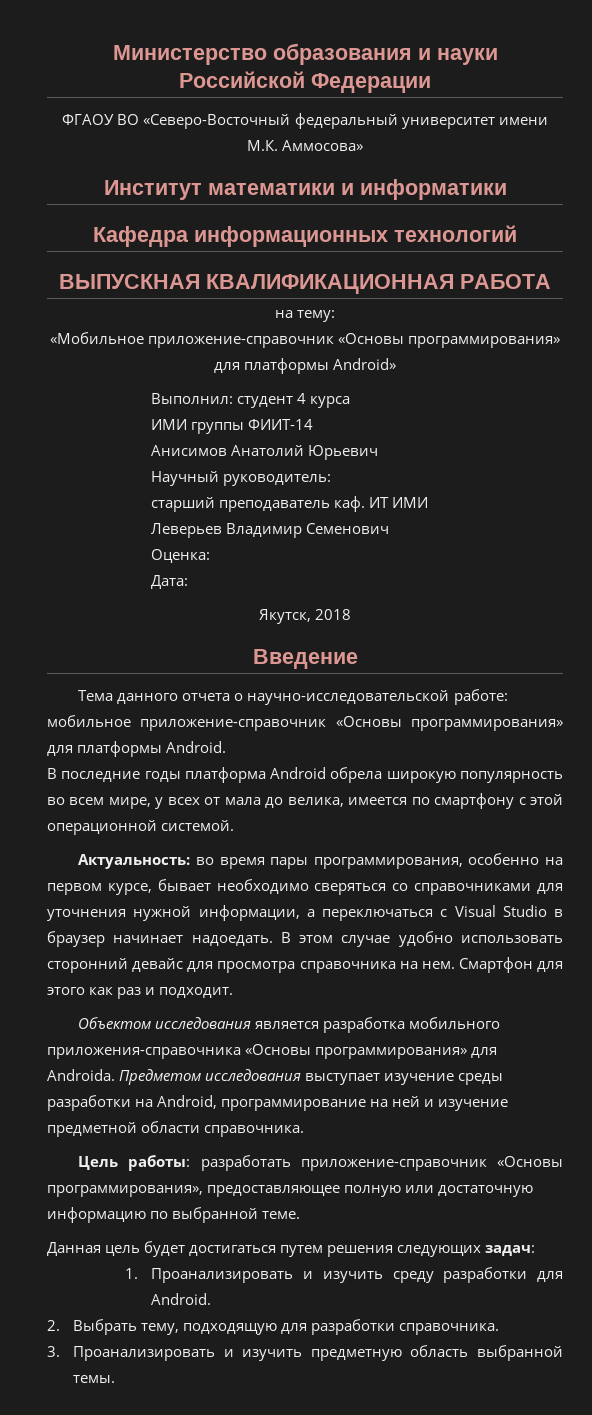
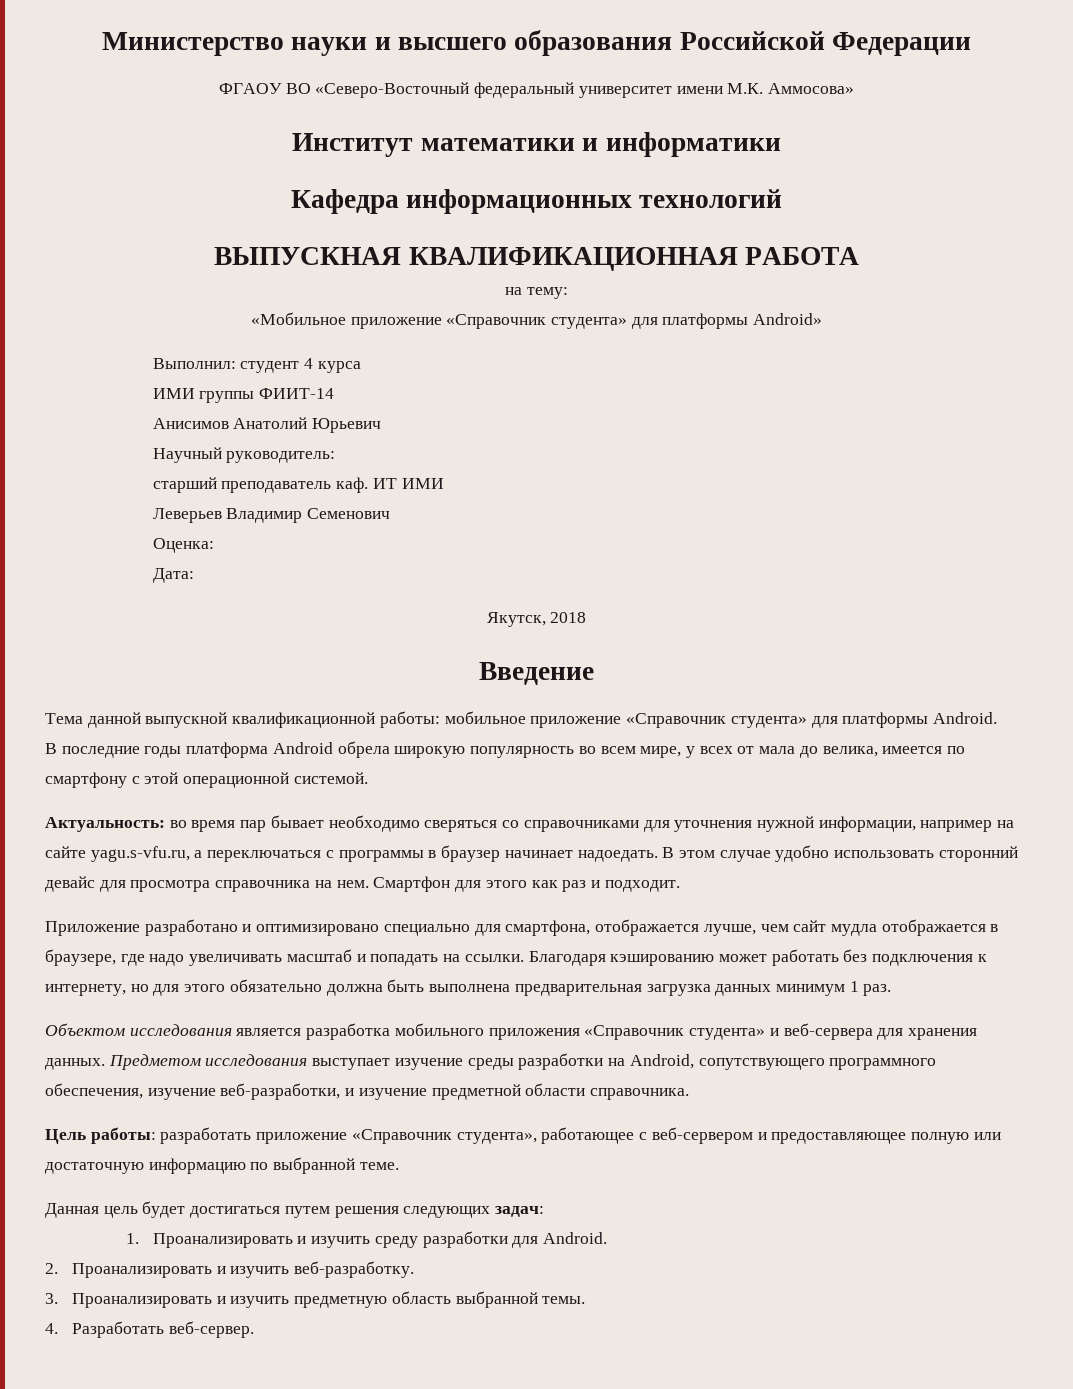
- Министерство образования и науки Российской Федерации
+ Министерство науки и высшего образования Российской Федерации
- «Мобильное приложение-справочник «Основы программирования» для платформы Android»
+ «Мобильное приложение «Справочник студента» для платформы Android»
- Тема данного отчета о научно-исследовательской работе: мобильное приложение-справочник «Основы программирования» для платформы Android.
+ Тема данной выпускной квалификационной работы: мобильное приложение «Справочник студента» для платформы Android.
- Актуальность: во время пары программирования, особенно на первом курсе, бывает необходимо сверяться со справочниками для уточнения нужной информации, а переключаться с Visual Studio в браузер начинает надоедать.
+ Актуальность: во время пар бывает необходимо сверяться со справочниками для уточнения нужной информации, например на сайте yagu.s-vfu.ru, а переключаться с программы в браузер начинает надоедать.
+ Приложение разработано и оптимизировано специально для смартфона, отображается лучше, чем сайт мудла отображается в браузере, где надо увеличивать масштаб и попадать на ссылки. Благодаря кэшированию может работать без подключения к интернету, но для этого обязательно должна быть выполнена предварительная загрузка данных минимум 1 раз.
- Объектом исследования является разработка мобильного приложения-справочника «Основы программирования» для Androidа.
+ Объектом исследования является разработка мобильного приложения «Справочник студента» и веб-сервера для хранения данных.
- Предметом исследования выступает изучение среды разработки на Android, программирование на ней и изучение предметной области справочника.
+ Предметом исследования выступает изучение среды разработки на Android, сопутствующего программного обеспечения, изучение веб-разработки, и изучение предметной области справочника.
- Цель работы: разработать приложение-справочник «Основы программирования», предоставляющее полную или достаточную информацию по выбранной теме.
+ Цель работы: разработать приложение «Справочник студента», работающее с веб-сервером и предоставляющее полную или достаточную информацию по выбранной теме.
- 2. Выбрать тему, подходящую для разработки справочника.
+ 2. Проанализировать и изучить веб-разработку.
+ 4. Разработать веб-сервер.

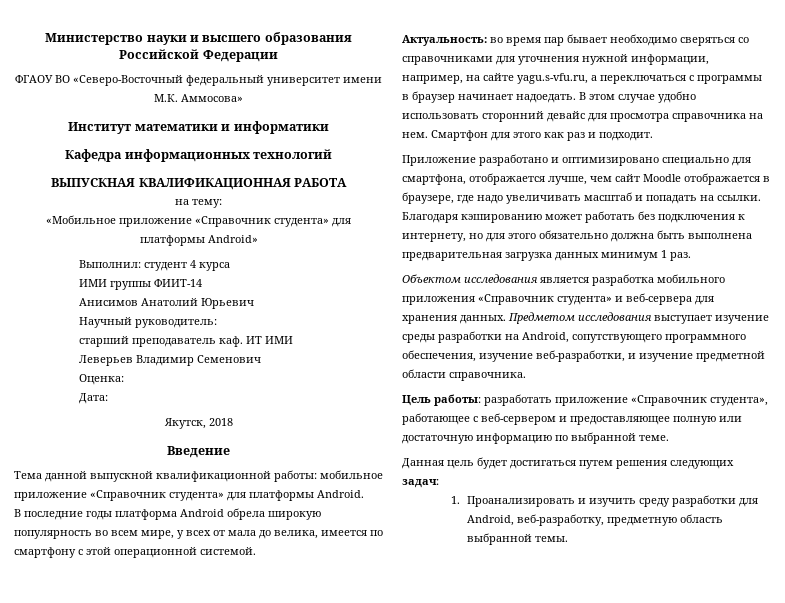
- Актуальность: во время пар бывает необходимо сверяться со справочниками для уточнения нужной информации, например на сайте yagu.s-vfu.ru, а переключаться с программы в браузер начинает надоедать.
+ Актуальность: во время пар бывает необходимо сверяться со справочниками для уточнения нужной информации, например, на сайте yagu.s-vfu.ru, а переключаться с программы в браузер начинает надоедать.
- Приложение разработано и оптимизировано специально для смартфона, отображается лучше, чем сайт мудла отображается в браузере, где надо увеличивать масштаб и попадать на ссылки.
+ Приложение разработано и оптимизировано специально для смартфона, отображается лучше, чем сайт Moodle отображается в браузере, где надо увеличивать масштаб и попадать на ссылки.
- 1. Проанализировать и изучить среду разработки для Android.
- 2. Проанализировать и изучить веб-разработку.
- 3. Проанализировать и изучить предметную область выбранной темы.
+ 1. Проанализировать и изучить среду разработки для Android, веб-разработку, предметную область выбранной темы.
- 4. Разработать веб-сервер.

